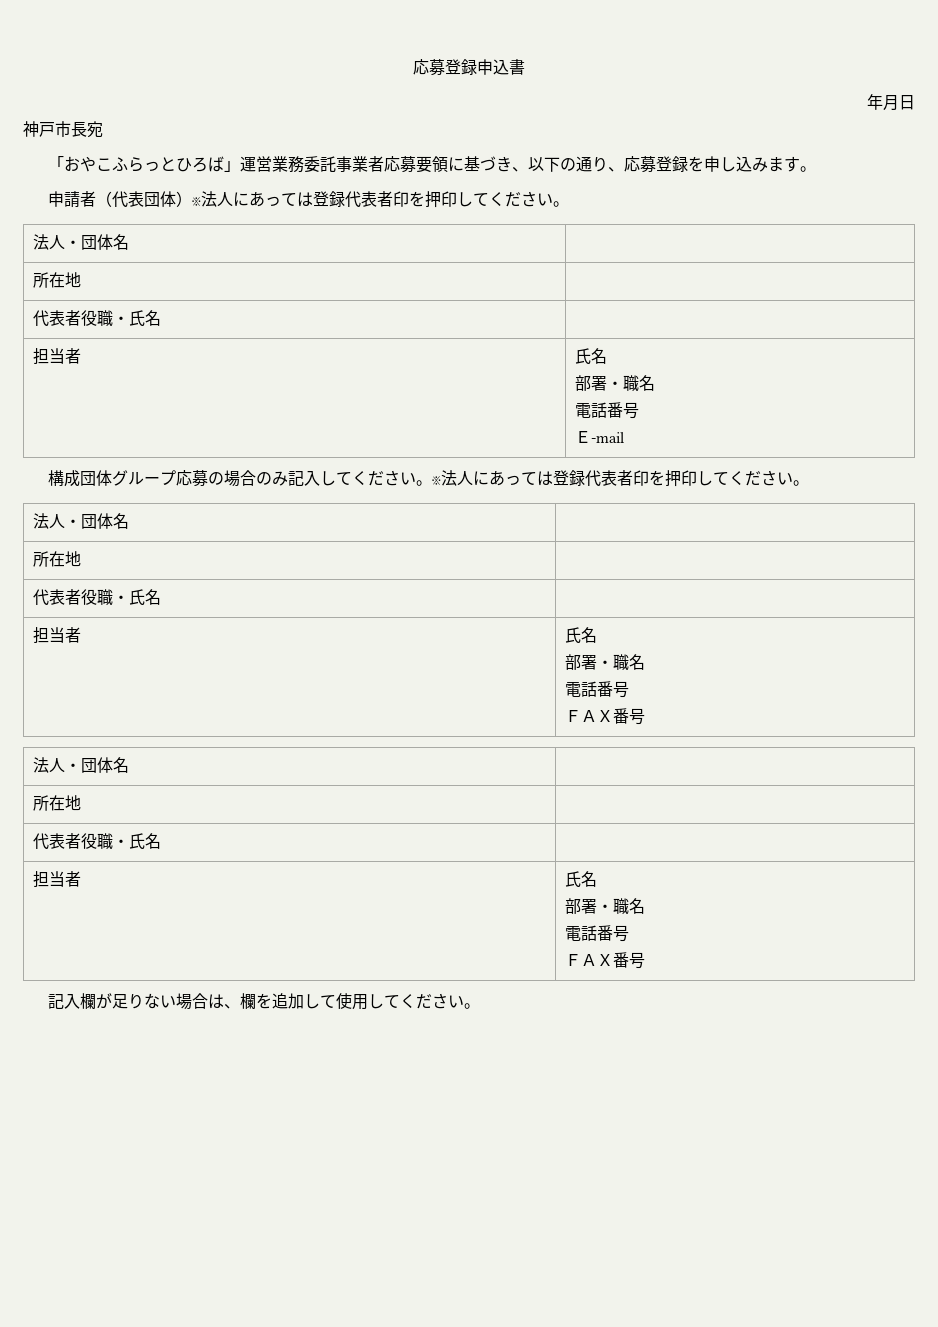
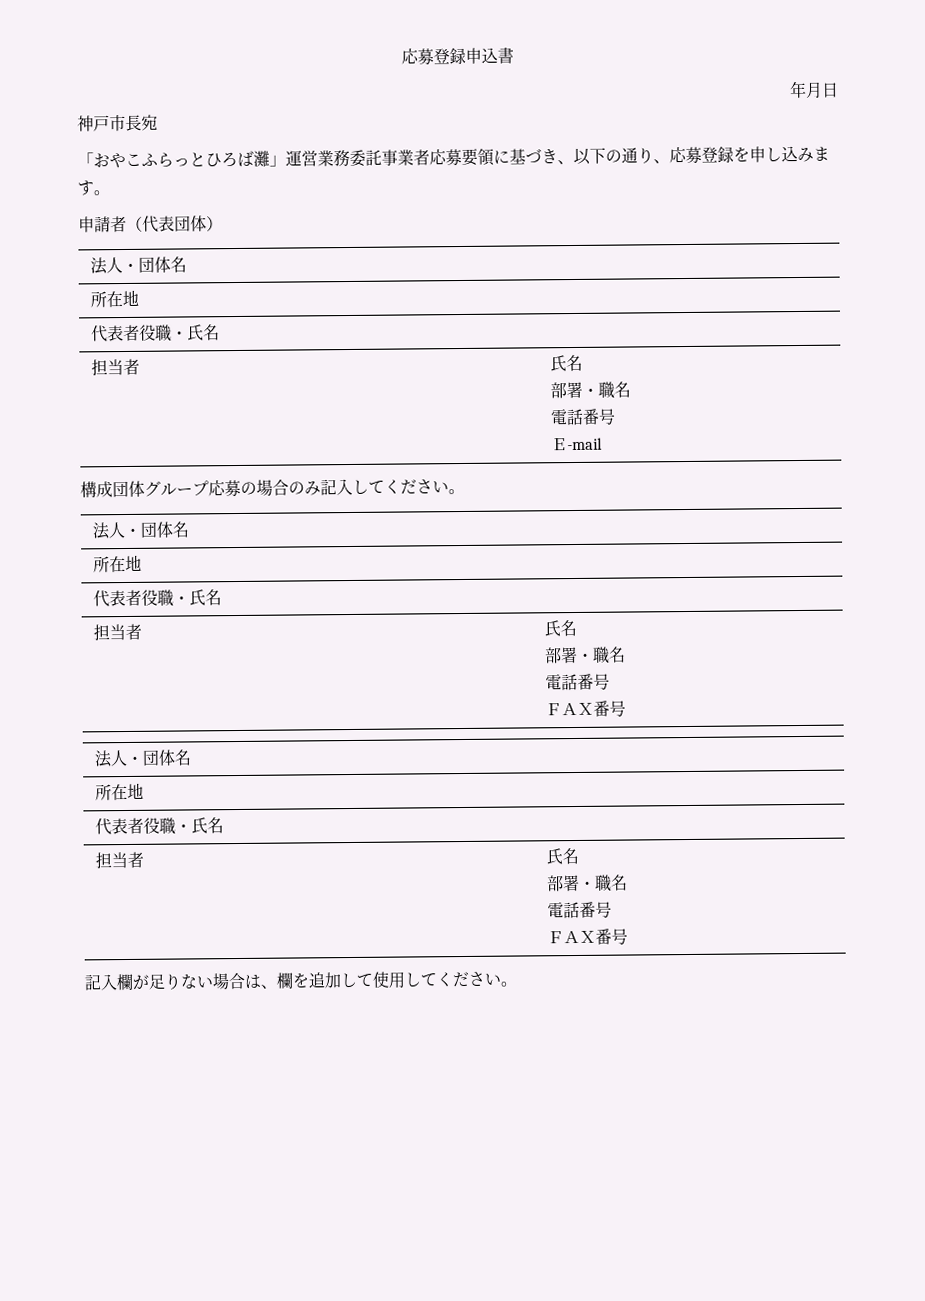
- 「おやこふらっとひろば」運営業務委託事業者応募要領に基づき、以下の通り、応募登録を申し込みます。
+ 「おやこふらっとひろば灘」運営業務委託事業者応募要領に基づき、以下の通り、応募登録を申し込みます。
- 申請者（代表団体）※法人にあっては登録代表者印を押印してください。
+ 申請者（代表団体）
- 構成団体グループ応募の場合のみ記入してください。※法人にあっては登録代表者印を押印してください。
+ 構成団体グループ応募の場合のみ記入してください。

